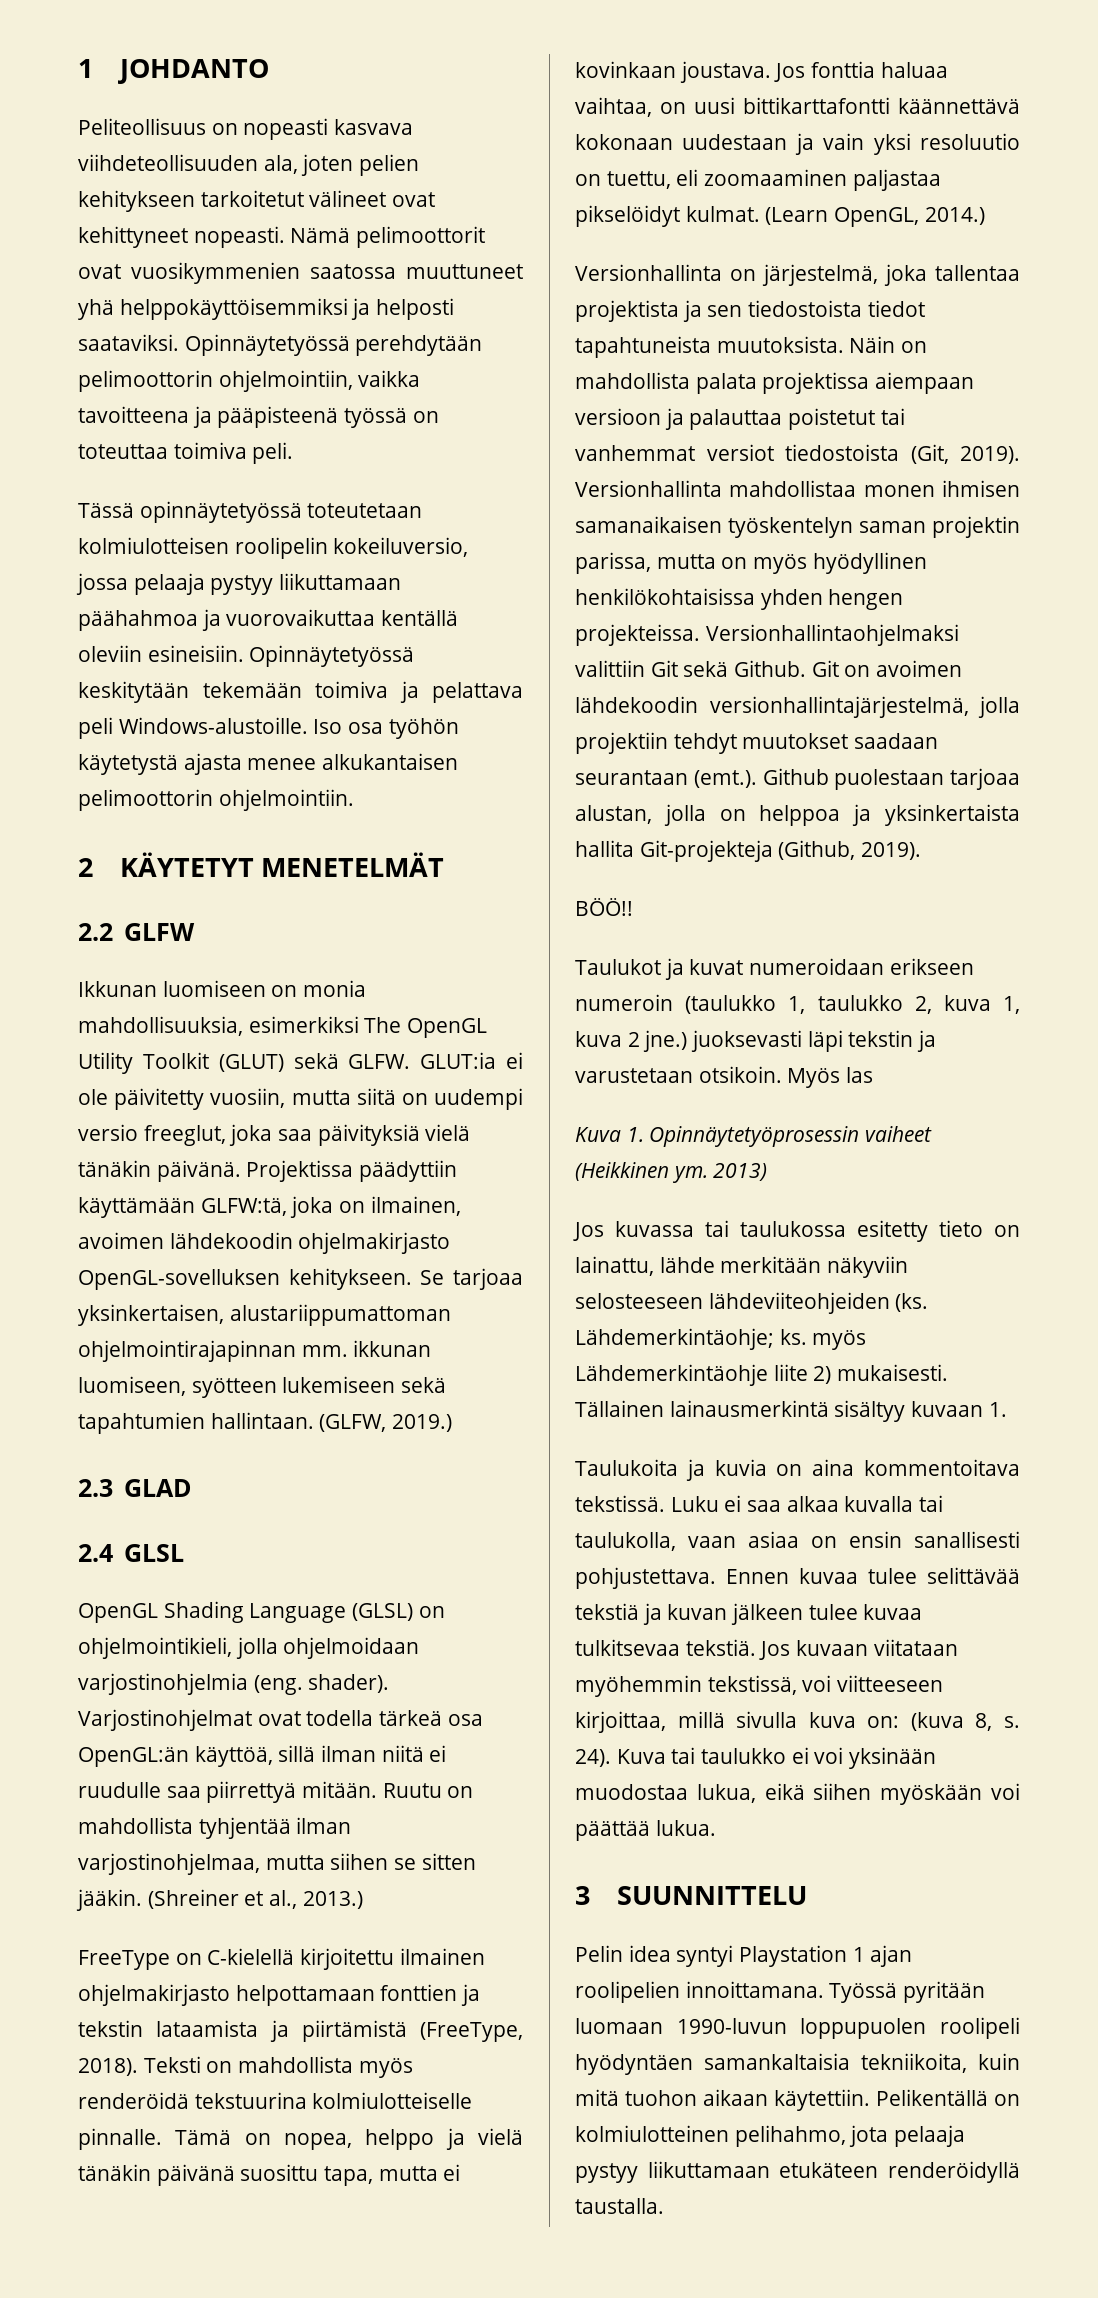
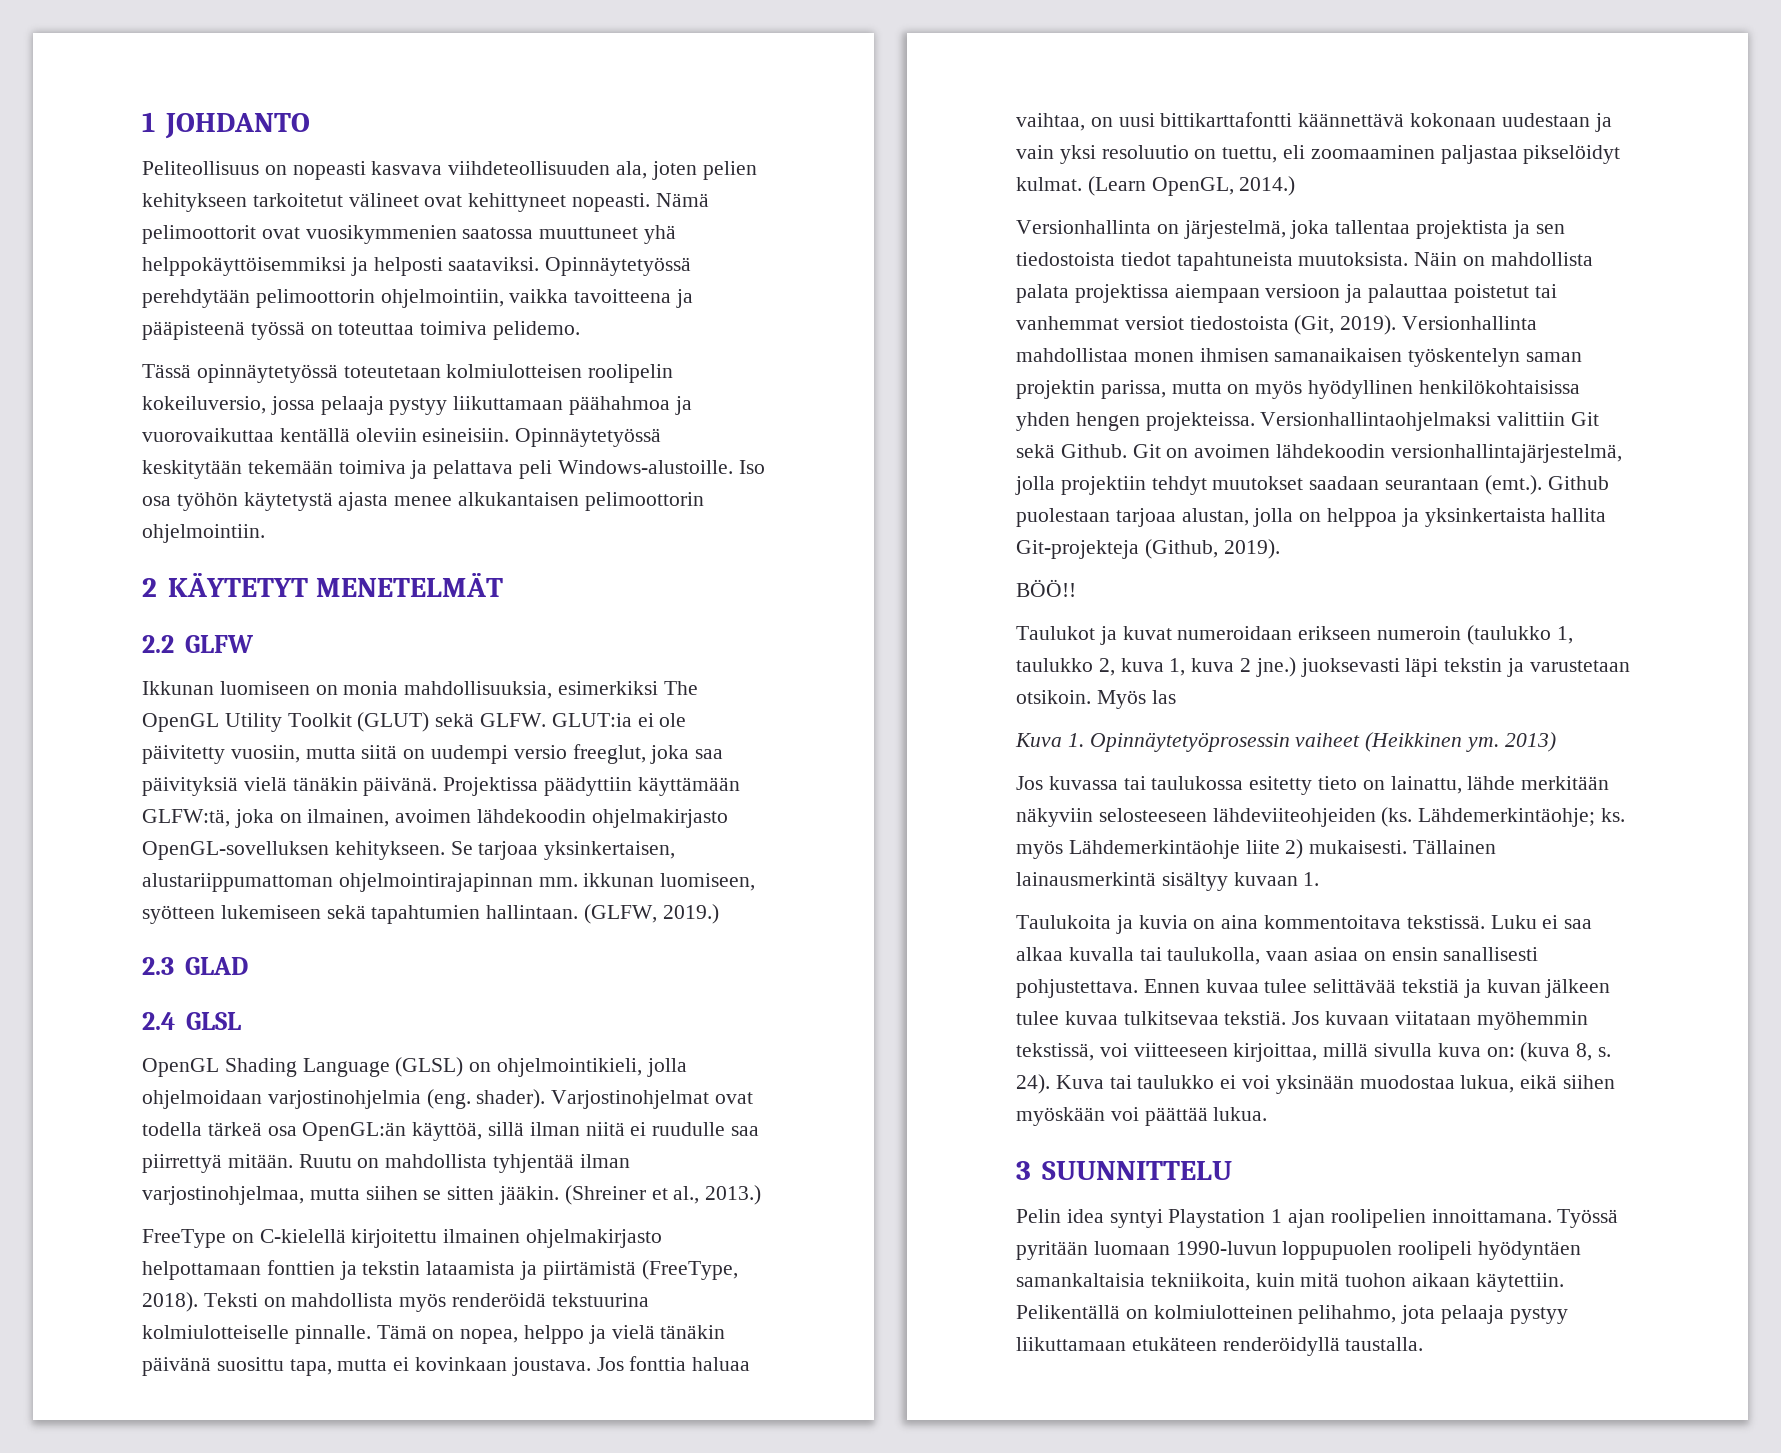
- Opinnäytetyössä perehdytään pelimoottorin ohjelmointiin, vaikka tavoitteena ja pääpisteenä työssä on toteuttaa toimiva peli.
+ Opinnäytetyössä perehdytään pelimoottorin ohjelmointiin, vaikka tavoitteena ja pääpisteenä työssä on toteuttaa toimiva pelidemo.

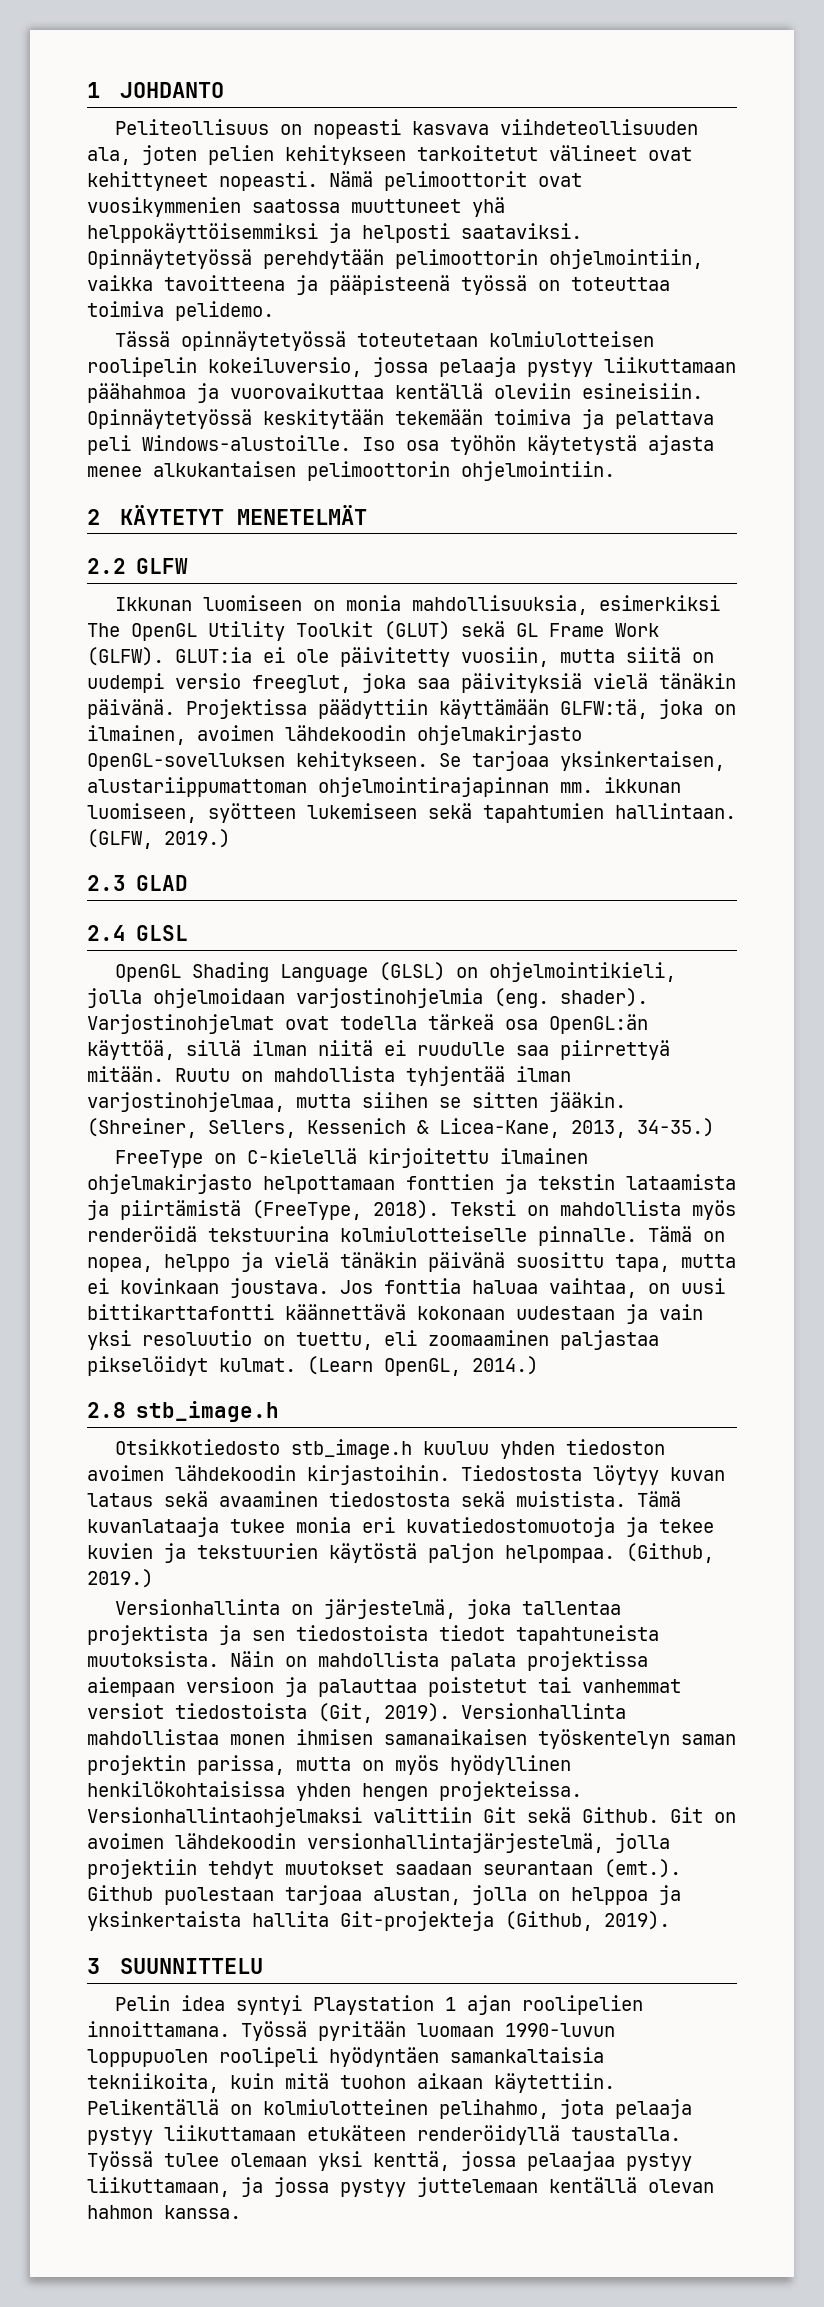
- Ikkunan luomiseen on monia mahdollisuuksia, esimerkiksi The OpenGL Utility Toolkit (GLUT) sekä GLFW.
+ Ikkunan luomiseen on monia mahdollisuuksia, esimerkiksi The OpenGL Utility Toolkit (GLUT) sekä GL Frame Work (GLFW).
- (Shreiner et al., 2013.)
+ (Shreiner, Sellers, Kessenich & Licea-Kane, 2013, 34-35.)
+ 2.8 stb_image.h
+ Otsikkotiedosto stb_image.h kuuluu yhden tiedoston avoimen lähdekoodin kirjastoihin. Tiedostosta löytyy kuvan lataus sekä avaaminen tiedostosta sekä muistista. Tämä kuvanlataaja tukee monia eri kuvatiedostomuotoja ja tekee kuvien ja tekstuurien käytöstä paljon helpompaa. (Github, 2019.)
- BÖÖ!!
- Taulukot ja kuvat numeroidaan erikseen numeroin (taulukko 1, taulukko 2, kuva 1, kuva 2 jne.) juoksevasti läpi tekstin ja varustetaan otsikoin. Myös las
- Kuva 1. Opinnäytetyöprosessin vaiheet (Heikkinen ym. 2013)
- Jos kuvassa tai taulukossa esitetty tieto on lainattu, lähde merkitään näkyviin selosteeseen lähdeviiteohjeiden (ks. Lähdemerkintäohje; ks. myös Lähdemerkintäohje liite 2) mukaisesti. Tällainen lainausmerkintä sisältyy kuvaan 1.
- Taulukoita ja kuvia on aina kommentoitava tekstissä. Luku ei saa alkaa kuvalla tai taulukolla, vaan asiaa on ensin sanallisesti pohjustettava. Ennen kuvaa tulee selittävää tekstiä ja kuvan jälkeen tulee kuvaa tulkitsevaa tekstiä. Jos kuvaan viitataan myöhemmin tekstissä, voi viitteeseen kirjoittaa, millä sivulla kuva on: (kuva 8, s. 24). Kuva tai taulukko ei voi yksinään muodostaa lukua, eikä siihen myöskään voi päättää lukua.
+ Työssä tulee olemaan yksi kenttä, jossa pelaajaa pystyy liikuttamaan, ja jossa pystyy juttelemaan kentällä olevan hahmon kanssa.

